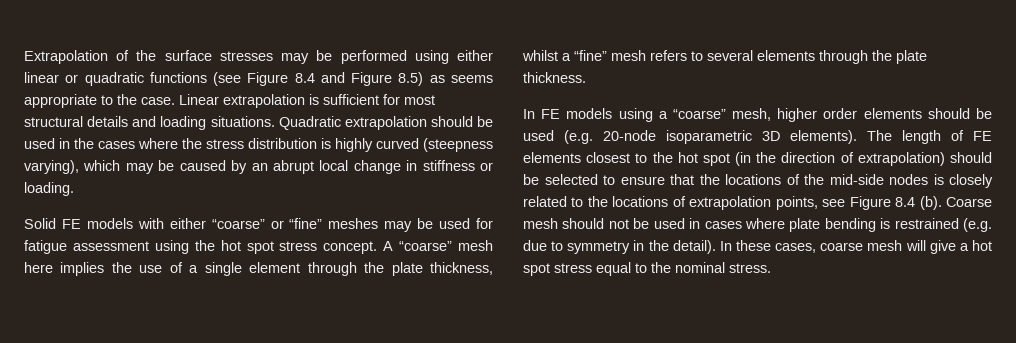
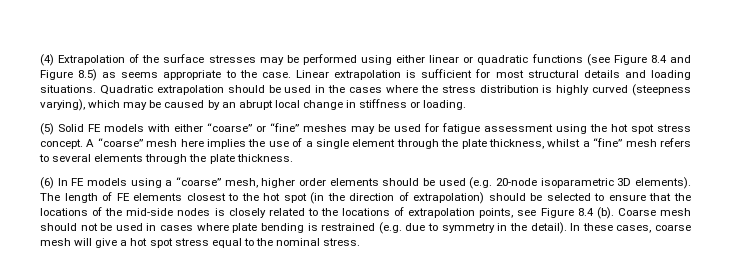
- Extrapolation of the surface stresses may be performed using either linear or quadratic functions (see Figure 8.4 and Figure 8.5) as seems appropriate to the case.
+ (4) Extrapolation of the surface stresses may be performed using either linear or quadratic functions (see Figure 8.4 and Figure 8.5) as seems appropriate to the case.
- Solid FE models with either “coarse” or “fine” meshes may be used for fatigue assessment using the hot spot stress concept.
+ (5) Solid FE models with either “coarse” or “fine” meshes may be used for fatigue assessment using the hot spot stress concept.
- In FE models using a “coarse” mesh, higher order elements should be used (e.g. 20-node isoparametric 3D elements).
+ (6) In FE models using a “coarse” mesh, higher order elements should be used (e.g. 20-node isoparametric 3D elements).

